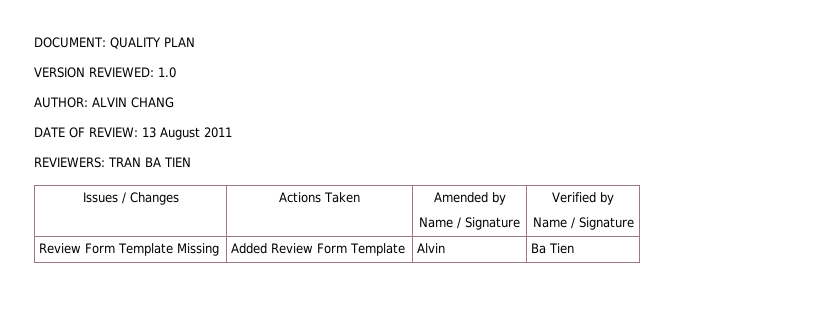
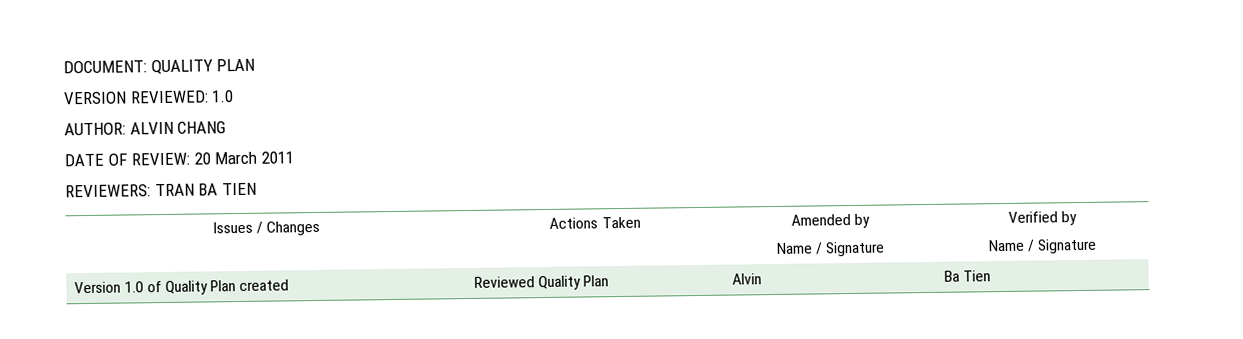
- DATE OF REVIEW: 13 August 2011
+ DATE OF REVIEW: 20 March 2011
- Review Form Template Missing | Added Review Form Template | Alvin | Ba Tien
+ Version 1.0 of Quality Plan created | Reviewed Quality Plan | Alvin | Ba Tien

